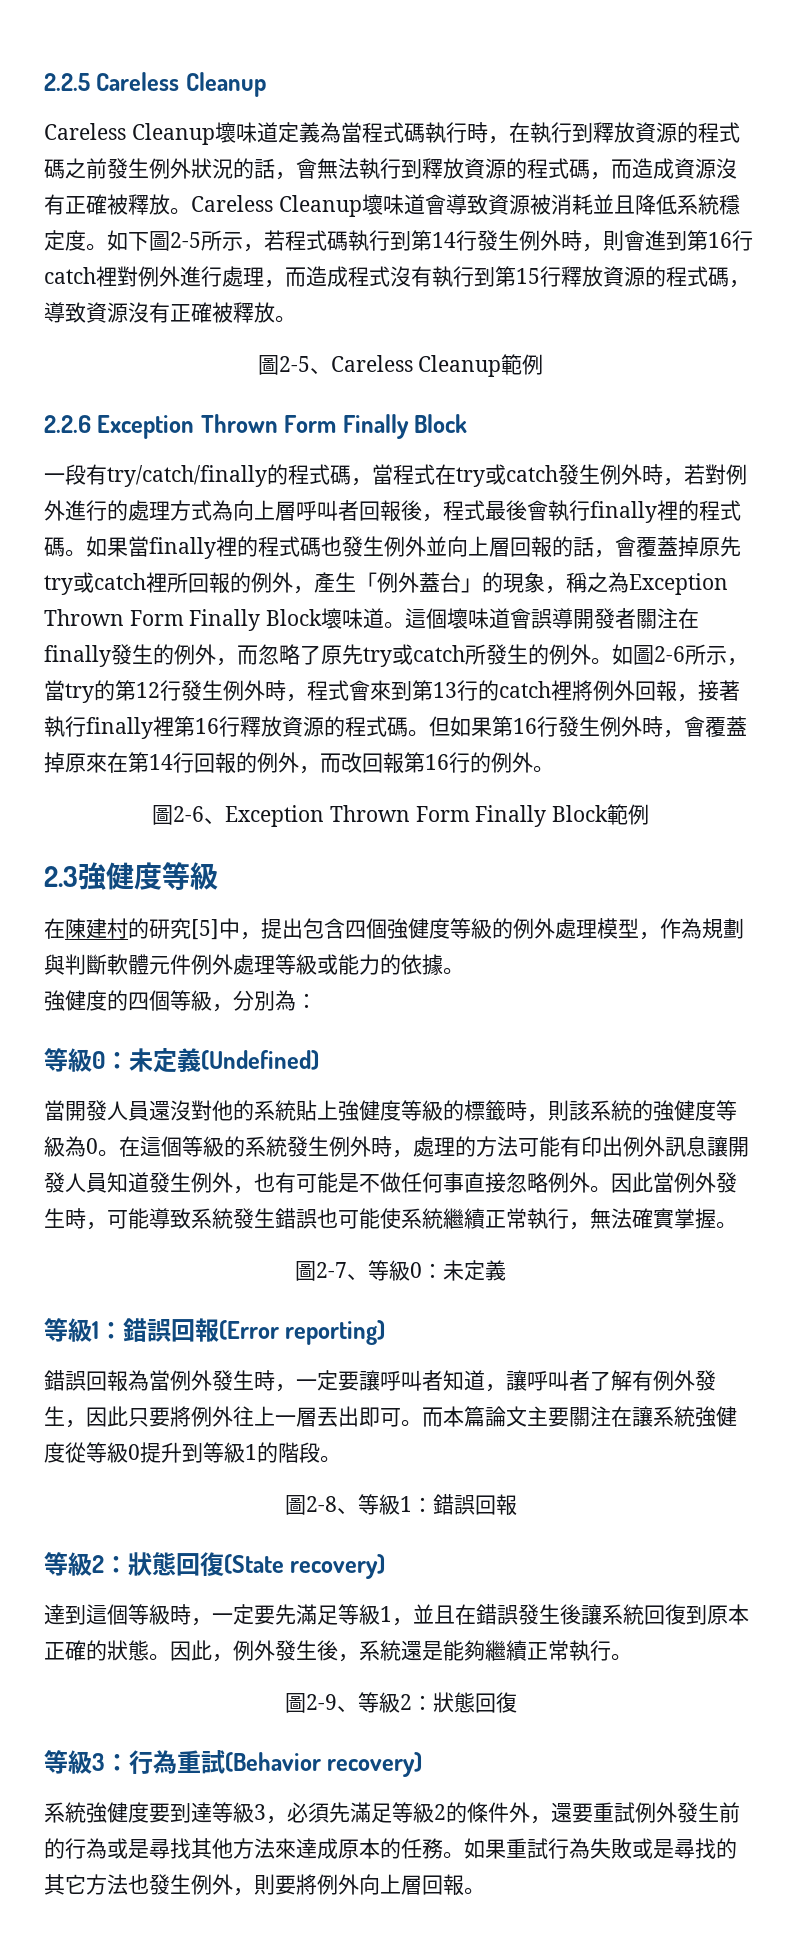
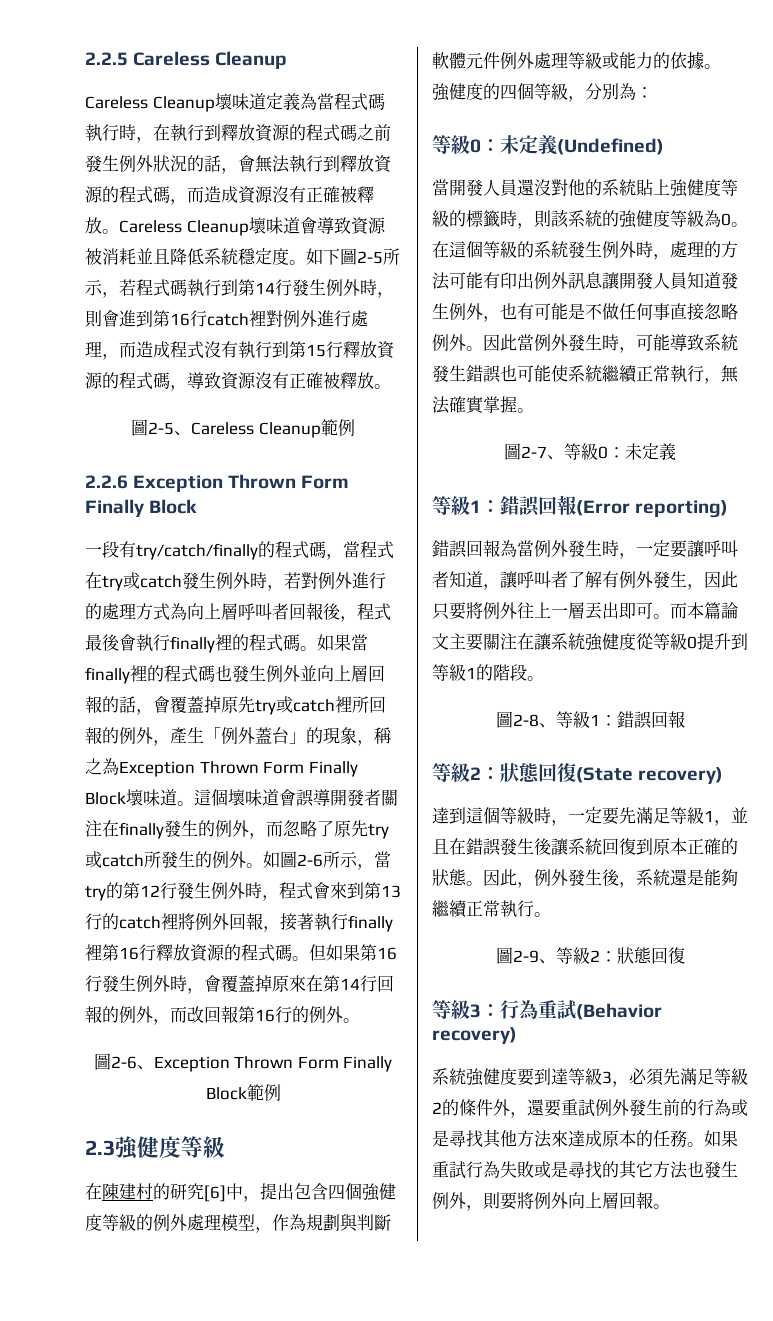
- 在陳建村的研究[5]中，提出包含四個強健度等級的例外處理模型，作為規劃與判斷軟體元件例外處理等級或能力的依據。
+ 在陳建村的研究[6]中，提出包含四個強健度等級的例外處理模型，作為規劃與判斷軟體元件例外處理等級或能力的依據。

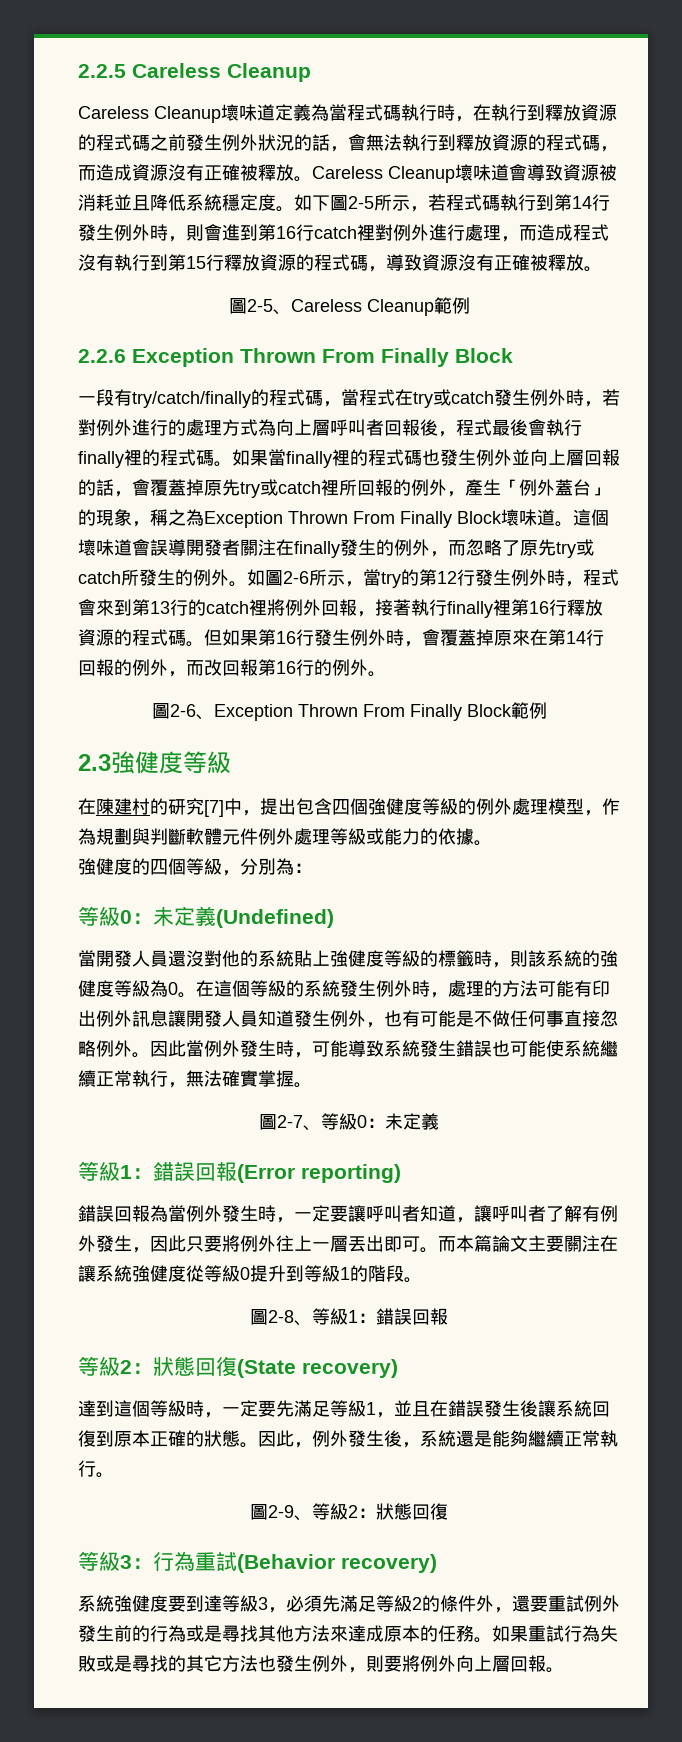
- 2.2.6 Exception Thrown Form Finally Block
+ 2.2.6 Exception Thrown From Finally Block
- 如果當finally裡的程式碼也發生例外並向上層回報的話，會覆蓋掉原先try或catch裡所回報的例外，產生「例外蓋台」的現象，稱之為Exception Thrown Form Finally Block壞味道。
+ 如果當finally裡的程式碼也發生例外並向上層回報的話，會覆蓋掉原先try或catch裡所回報的例外，產生「例外蓋台」的現象，稱之為Exception Thrown From Finally Block壞味道。
- 圖2-6、Exception Thrown Form Finally Block範例
+ 圖2-6、Exception Thrown From Finally Block範例
- 在陳建村的研究[6]中，提出包含四個強健度等級的例外處理模型，作為規劃與判斷軟體元件例外處理等級或能力的依據。
+ 在陳建村的研究[7]中，提出包含四個強健度等級的例外處理模型，作為規劃與判斷軟體元件例外處理等級或能力的依據。

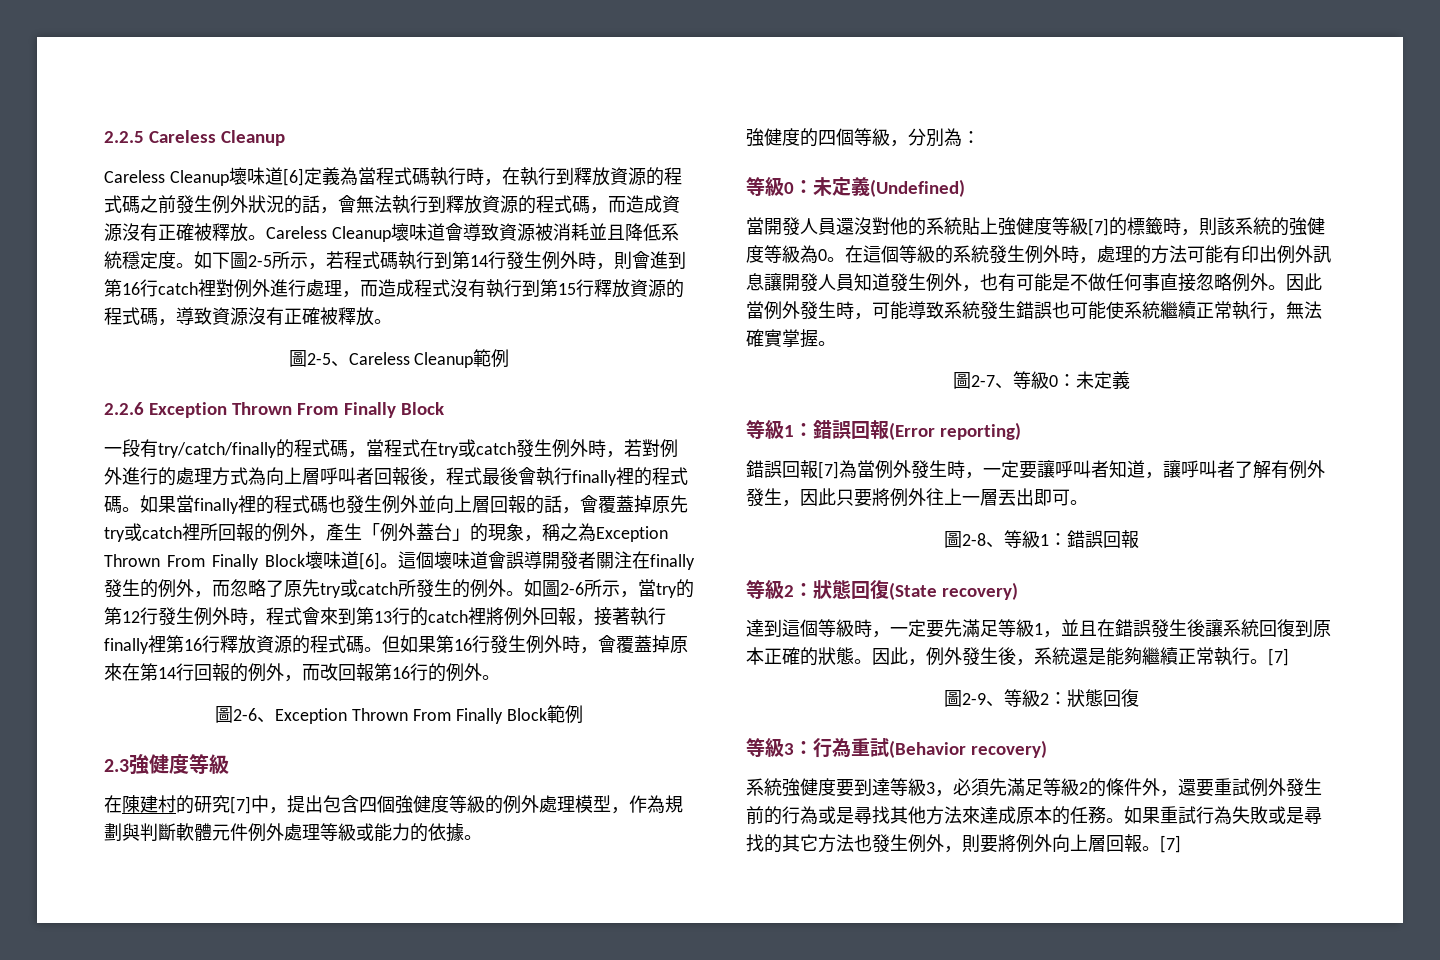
- Careless Cleanup壞味道定義為當程式碼執行時，在執行到釋放資源的程式碼之前發生例外狀況的話，會無法執行到釋放資源的程式碼，而造成資源沒有正確被釋放。
+ Careless Cleanup壞味道[6]定義為當程式碼執行時，在執行到釋放資源的程式碼之前發生例外狀況的話，會無法執行到釋放資源的程式碼，而造成資源沒有正確被釋放。
- 如果當finally裡的程式碼也發生例外並向上層回報的話，會覆蓋掉原先try或catch裡所回報的例外，產生「例外蓋台」的現象，稱之為Exception Thrown From Finally Block壞味道。
+ 如果當finally裡的程式碼也發生例外並向上層回報的話，會覆蓋掉原先try或catch裡所回報的例外，產生「例外蓋台」的現象，稱之為Exception Thrown From Finally Block壞味道[6]。
- 當開發人員還沒對他的系統貼上強健度等級的標籤時，則該系統的強健度等級為0。
+ 當開發人員還沒對他的系統貼上強健度等級[7]的標籤時，則該系統的強健度等級為0。
- 錯誤回報為當例外發生時，一定要讓呼叫者知道，讓呼叫者了解有例外發生，因此只要將例外往上一層丟出即可。而本篇論文主要關注在讓系統強健度從等級0提升到等級1的階段。
+ 錯誤回報[7]為當例外發生時，一定要讓呼叫者知道，讓呼叫者了解有例外發生，因此只要將例外往上一層丟出即可。
- 因此，例外發生後，系統還是能夠繼續正常執行。
+ 因此，例外發生後，系統還是能夠繼續正常執行。[7]
- 如果重試行為失敗或是尋找的其它方法也發生例外，則要將例外向上層回報。
+ 如果重試行為失敗或是尋找的其它方法也發生例外，則要將例外向上層回報。[7]

